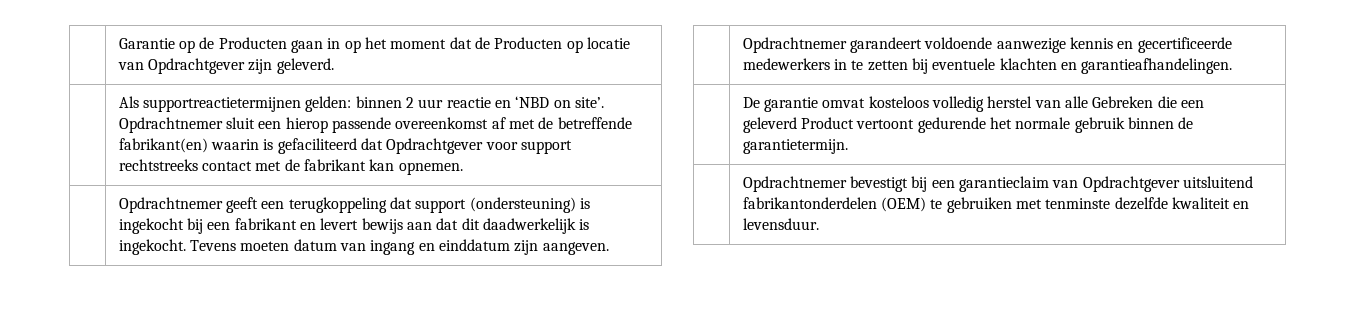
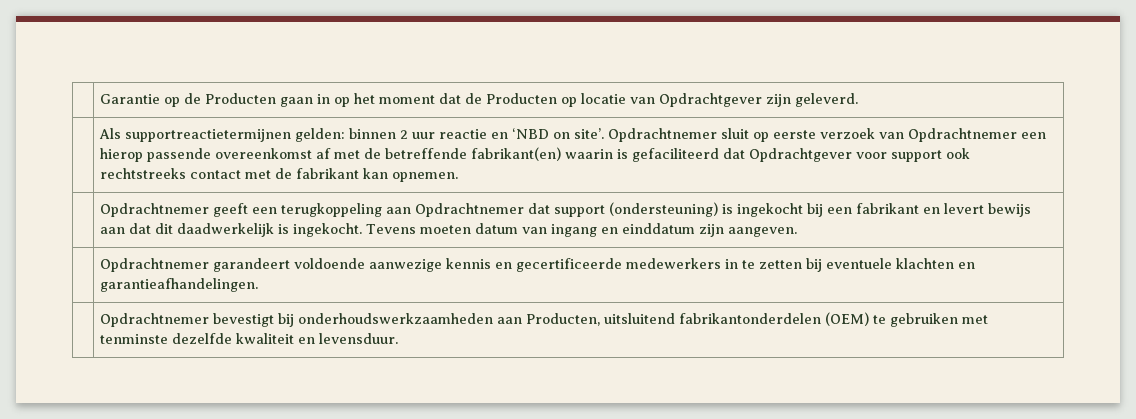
- Opdrachtnemer sluit een hierop passende overeenkomst af met de betreffende fabrikant(en) waarin is gefaciliteerd dat Opdrachtgever voor support rechtstreeks contact met de fabrikant kan opnemen.
+ Opdrachtnemer sluit op eerste verzoek van Opdrachtnemer een hierop passende overeenkomst af met de betreffende fabrikant(en) waarin is gefaciliteerd dat Opdrachtgever voor support ook rechtstreeks contact met de fabrikant kan opnemen.
- | Opdrachtnemer geeft een terugkoppeling dat support (ondersteuning) is ingekocht bij een fabrikant en levert bewijs aan dat dit daadwerkelijk is ingekocht. Tevens moeten datum van ingang en einddatum zijn aangeven.
+ | Opdrachtnemer geeft een terugkoppeling aan Opdrachtnemer dat support (ondersteuning) is ingekocht bij een fabrikant en levert bewijs aan dat dit daadwerkelijk is ingekocht. Tevens moeten datum van ingang en einddatum zijn aangeven.
- | De garantie omvat kosteloos volledig herstel van alle Gebreken die een
- geleverd Product vertoont gedurende het normale gebruik binnen de garantietermijn.
- | Opdrachtnemer bevestigt bij een garantieclaim van Opdrachtgever uitsluitend fabrikantonderdelen (OEM) te gebruiken met tenminste dezelfde kwaliteit en levensduur.
+ | Opdrachtnemer bevestigt bij onderhoudswerkzaamheden aan Producten, uitsluitend fabrikantonderdelen (OEM) te gebruiken met tenminste dezelfde kwaliteit en levensduur.

